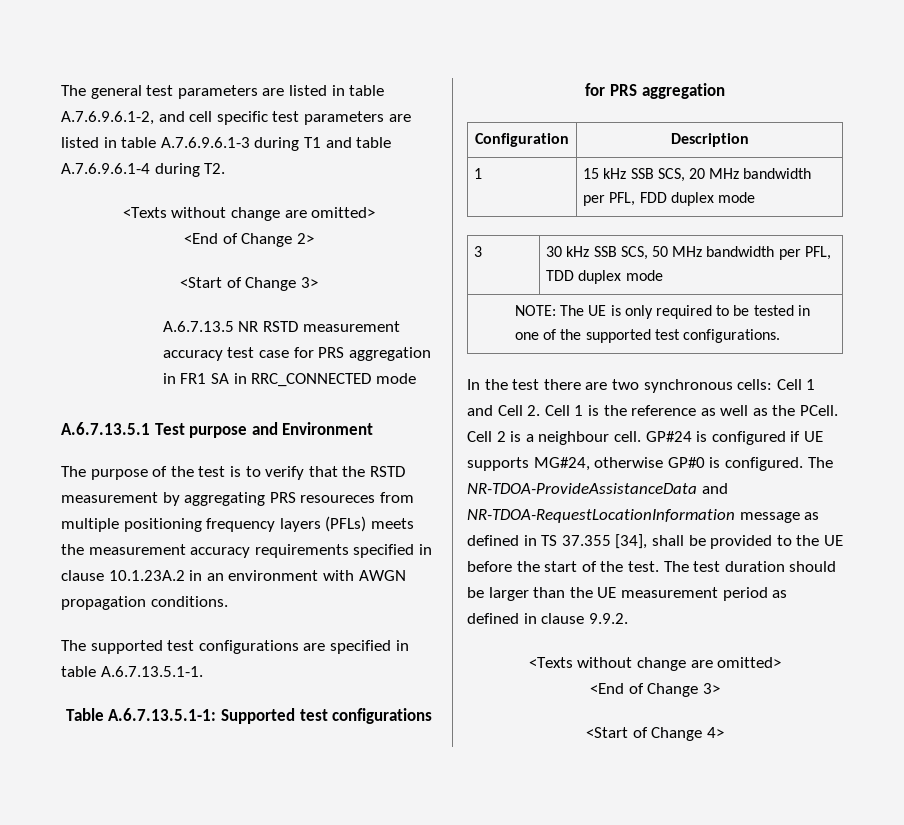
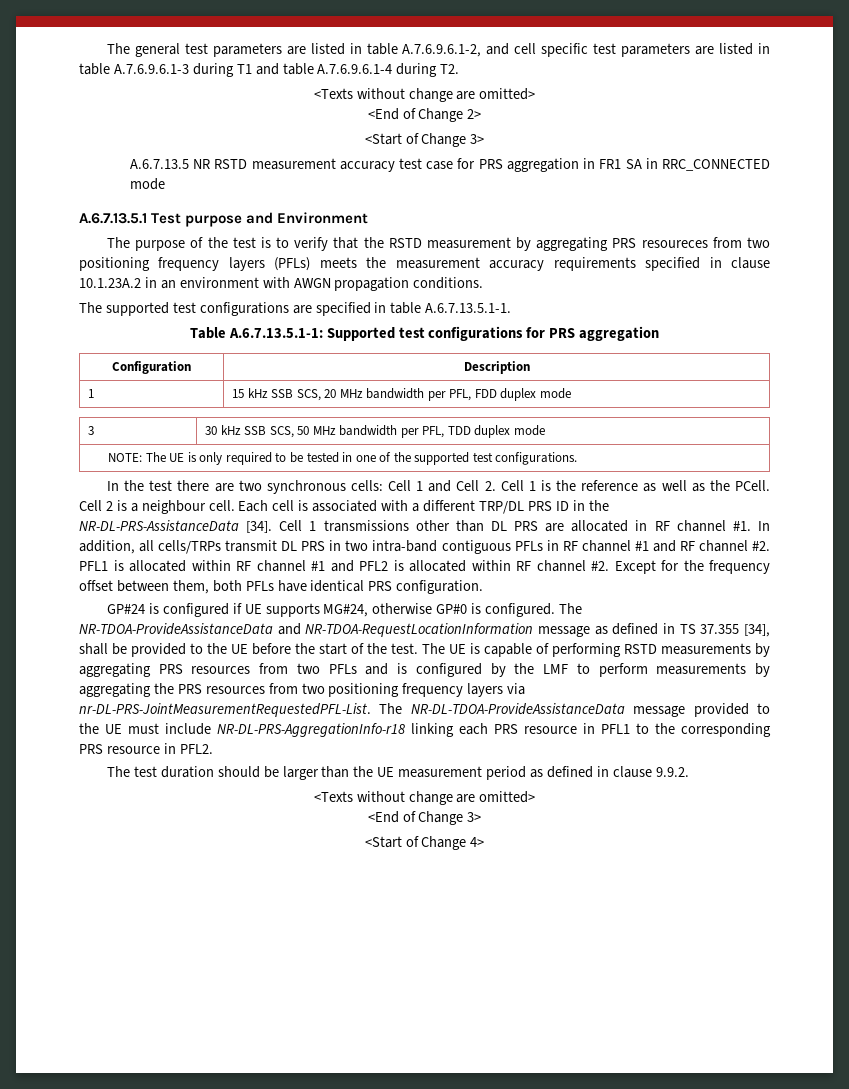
- The purpose of the test is to verify that the RSTD measurement by aggregating PRS resoureces from multiple positioning frequency layers (PFLs) meets the measurement accuracy requirements specified in clause 10.1.23A.2 in an environment with AWGN propagation conditions.
+ The purpose of the test is to verify that the RSTD measurement by aggregating PRS resoureces from two positioning frequency layers (PFLs) meets the measurement accuracy requirements specified in clause 10.1.23A.2 in an environment with AWGN propagation conditions.
- Cell 2 is a neighbour cell. GP#24 is configured if UE supports MG#24, otherwise GP#0 is configured.
+ Cell 2 is a neighbour cell. Each cell is associated with a different TRP/DL PRS ID in the NR-DL-PRS-AssistanceData [34]. Cell 1 transmissions other than DL PRS are allocated in RF channel #1. In addition, all cells/TRPs transmit DL PRS in two intra-band contiguous PFLs in RF channel #1 and RF channel #2. PFL1 is allocated within RF channel #1 and PFL2 is allocated within RF channel #2. Except for the frequency offset between them, both PFLs have identical PRS configuration.
+ GP#24 is configured if UE supports MG#24, otherwise GP#0 is configured.
+ The UE is capable of performing RSTD measurements by aggregating PRS resources from two PFLs and is configured by the LMF to perform measurements by aggregating the PRS resources from two positioning frequency layers via nr-DL-PRS-JointMeasurementRequestedPFL-List. The NR-DL-TDOA-ProvideAssistanceData message provided to the UE must include NR-DL-PRS-AggregationInfo-r18 linking each PRS resource in PFL1 to the corresponding PRS resource in PFL2.

